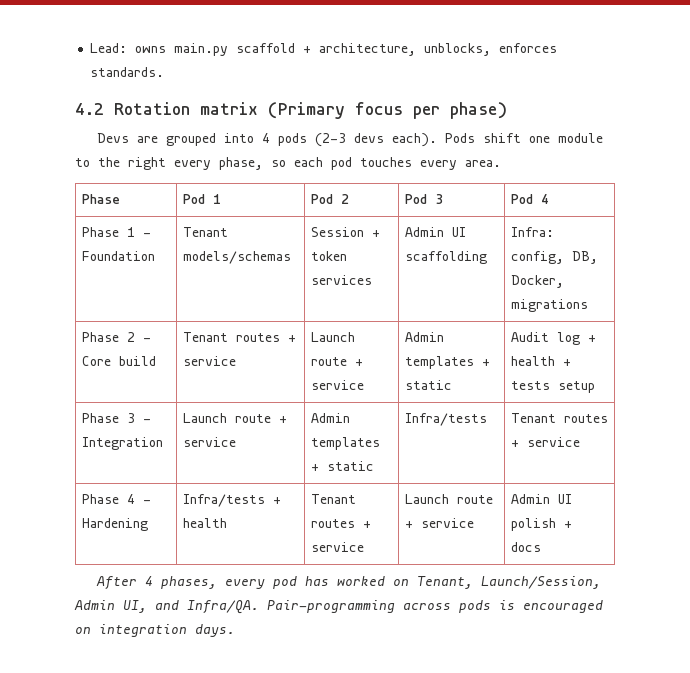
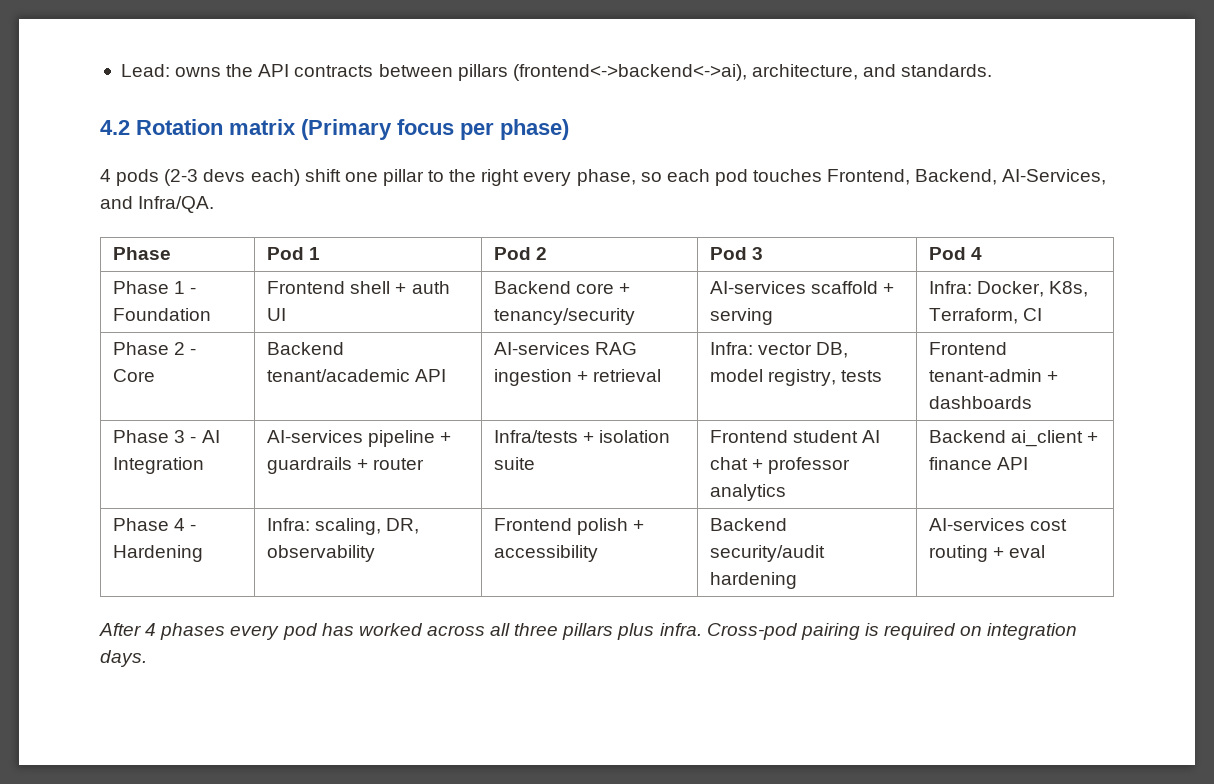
- Lead: owns main.py scaffold + architecture, unblocks, enforces standards.
+ Lead: owns the API contracts between pillars (frontend<->backend<->ai), architecture, and standards.
- Devs are grouped into 4 pods (2-3 devs each). Pods shift one module to the right every phase, so each pod touches every area.
+ 4 pods (2-3 devs each) shift one pillar to the right every phase, so each pod touches Frontend, Backend, AI-Services, and Infra/QA.
- Phase 1 - Foundation | Tenant models/schemas | Session + token services | Admin UI scaffolding | Infra: config, DB, Docker, migrations
- Phase 2 - Core build | Tenant routes + service | Launch route + service | Admin templates + static | Audit log + health + tests setup
+ Phase 1 - Foundation | Frontend shell + auth UI | Backend core + tenancy/security | AI-services scaffold + serving | Infra: Docker, K8s, Terraform, CI
+ Phase 2 - Core | Backend tenant/academic API | AI-services RAG ingestion + retrieval | Infra: vector DB, model registry, tests | Frontend tenant-admin + dashboards
- Phase 3 - Integration | Launch route + service | Admin templates + static | Infra/tests | Tenant routes + service
- Phase 4 - Hardening | Infra/tests + health | Tenant routes + service | Launch route + service | Admin UI polish + docs
+ Phase 3 - AI Integration | AI-services pipeline + guardrails + router | Infra/tests + isolation suite | Frontend student AI chat + professor analytics | Backend ai_client + finance API
+ Phase 4 - Hardening | Infra: scaling, DR, observability | Frontend polish + accessibility | Backend security/audit hardening | AI-services cost routing + eval
- After 4 phases, every pod has worked on Tenant, Launch/Session, Admin UI, and Infra/QA. Pair-programming across pods is encouraged on integration days.
+ After 4 phases every pod has worked across all three pillars plus infra. Cross-pod pairing is required on integration days.

